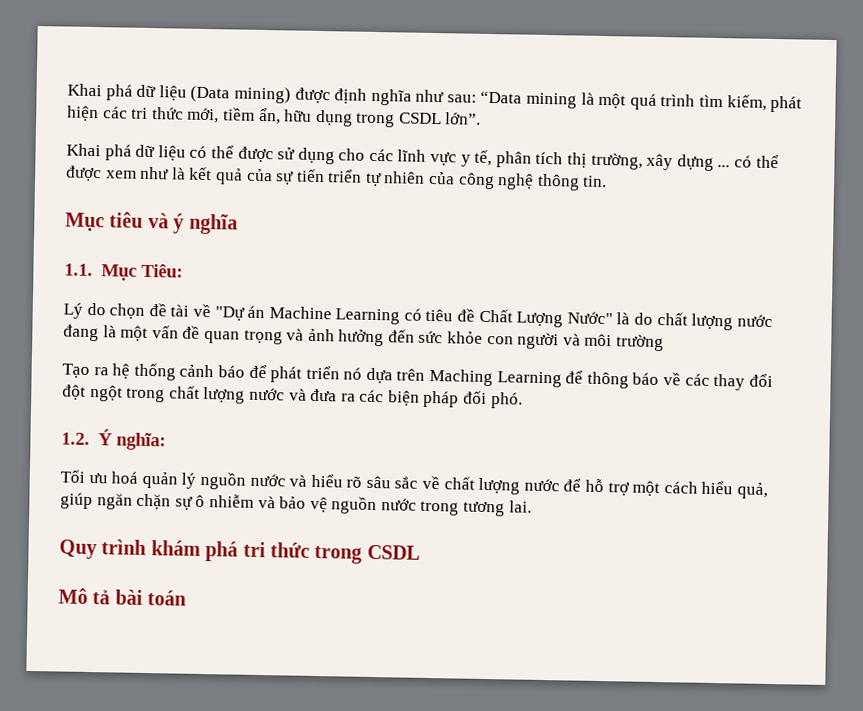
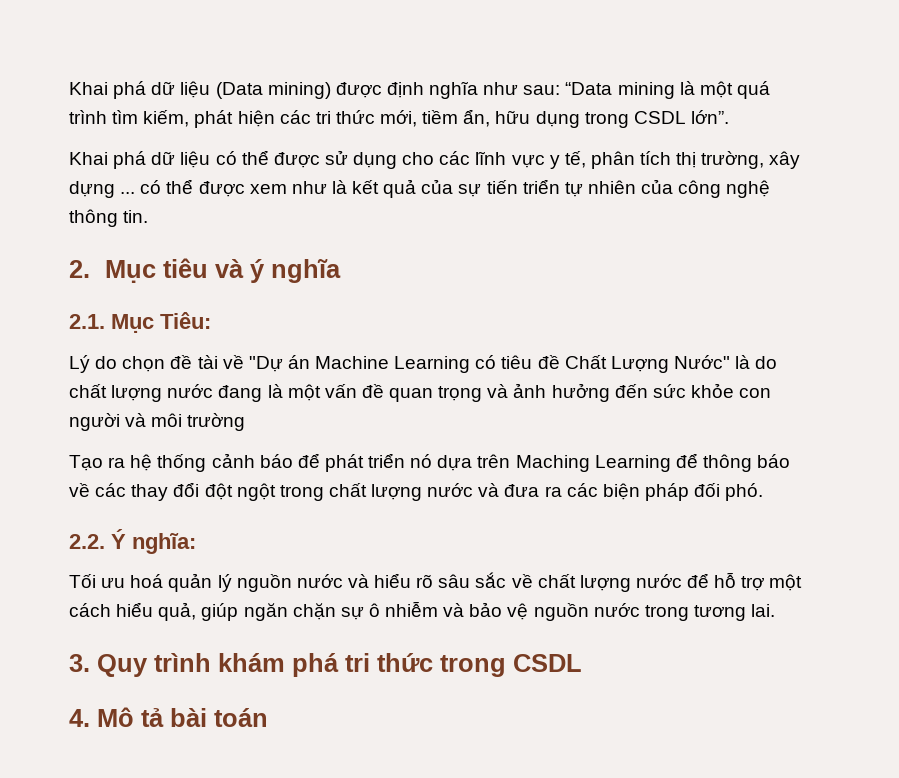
- Mục tiêu và ý nghĩa
+ 2. Mục tiêu và ý nghĩa
- 1.1. Mục Tiêu:
+ 2.1. Mục Tiêu:
- 1.2. Ý nghĩa:
+ 2.2. Ý nghĩa:
- Quy trình khám phá tri thức trong CSDL
+ 3. Quy trình khám phá tri thức trong CSDL
- Mô tả bài toán
+ 4. Mô tả bài toán

